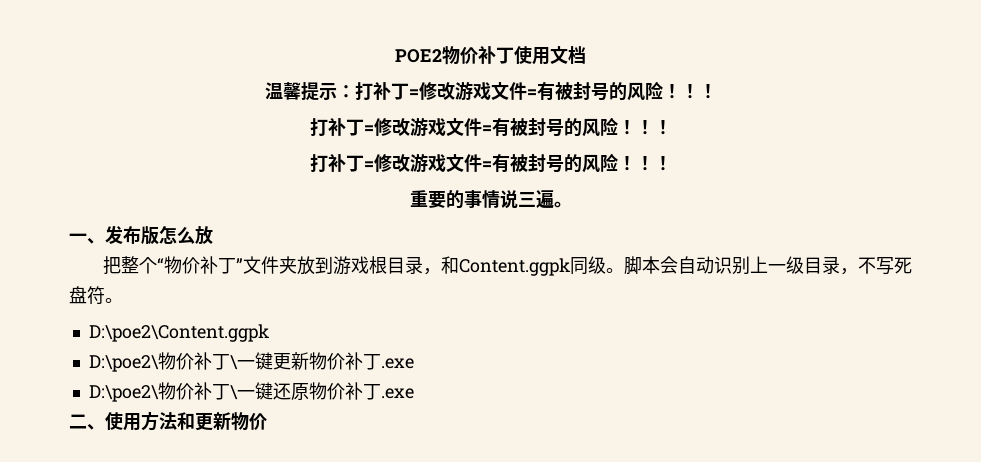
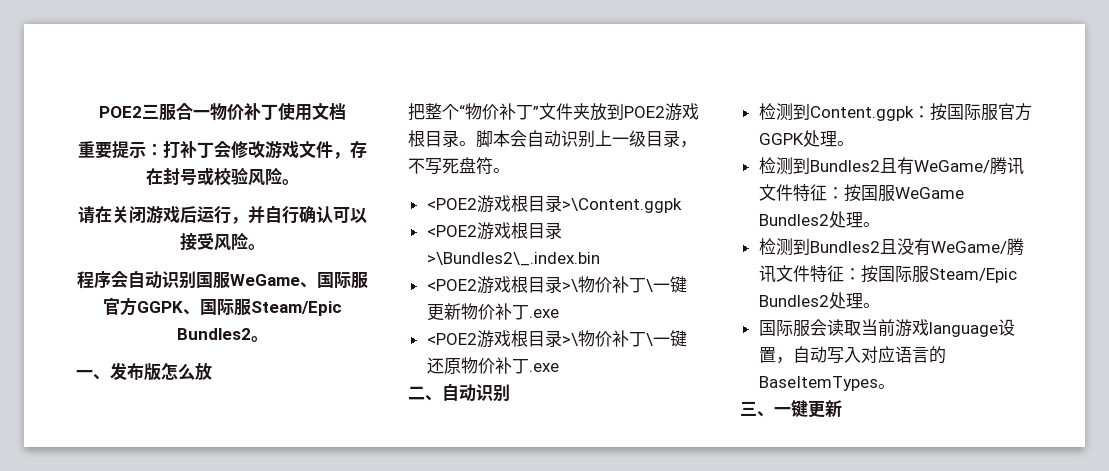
- POE2物价补丁使用文档
+ POE2三服合一物价补丁使用文档
- 温馨提示：打补丁=修改游戏文件=有被封号的风险！！！
- 打补丁=修改游戏文件=有被封号的风险！！！
- 打补丁=修改游戏文件=有被封号的风险！！！
- 重要的事情说三遍。
+ 重要提示：打补丁会修改游戏文件，存在封号或校验风险。
+ 请在关闭游戏后运行，并自行确认可以接受风险。
+ 程序会自动识别国服WeGame、国际服官方GGPK、国际服Steam/Epic Bundles2。
- 把整个“物价补丁”文件夹放到游戏根目录，和Content.ggpk同级。
+ 把整个“物价补丁”文件夹放到POE2游戏根目录。
- D:\poe2\Content.ggpk
- D:\poe2\物价补丁\一键更新物价补丁.exe
+ <POE2游戏根目录>\Content.ggpk
+ <POE2游戏根目录>\Bundles2\_.index.bin
+ <POE2游戏根目录>\物价补丁\一键更新物价补丁.exe
- D:\poe2\物价补丁\一键还原物价补丁.exe
+ <POE2游戏根目录>\物价补丁\一键还原物价补丁.exe
- 二、使用方法和更新物价
+ 二、自动识别
+ 检测到Content.ggpk：按国际服官方GGPK处理。
+ 检测到Bundles2且有WeGame/腾讯文件特征：按国服WeGame Bundles2处理。
+ 检测到Bundles2且没有WeGame/腾讯文件特征：按国际服Steam/Epic Bundles2处理。
+ 国际服会读取当前游戏language设置，自动写入对应语言的BaseItemTypes。
+ 三、一键更新

